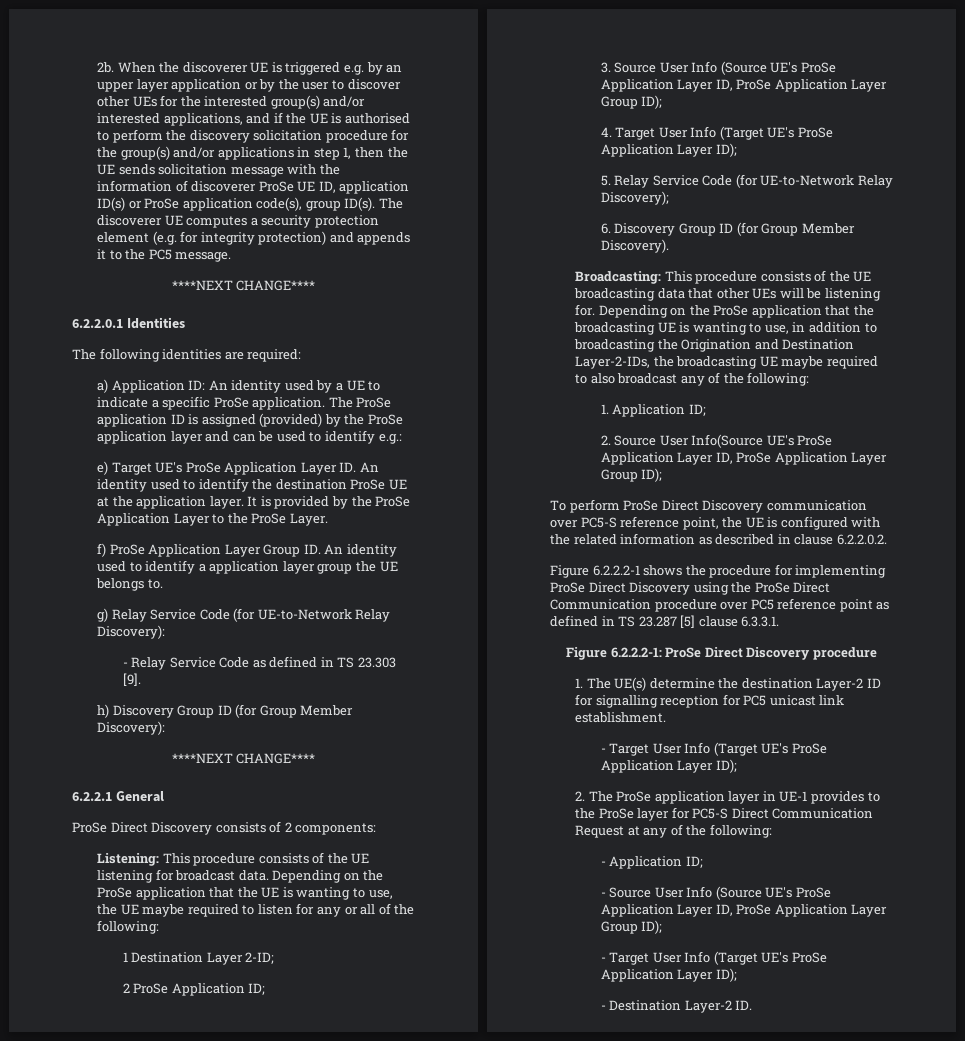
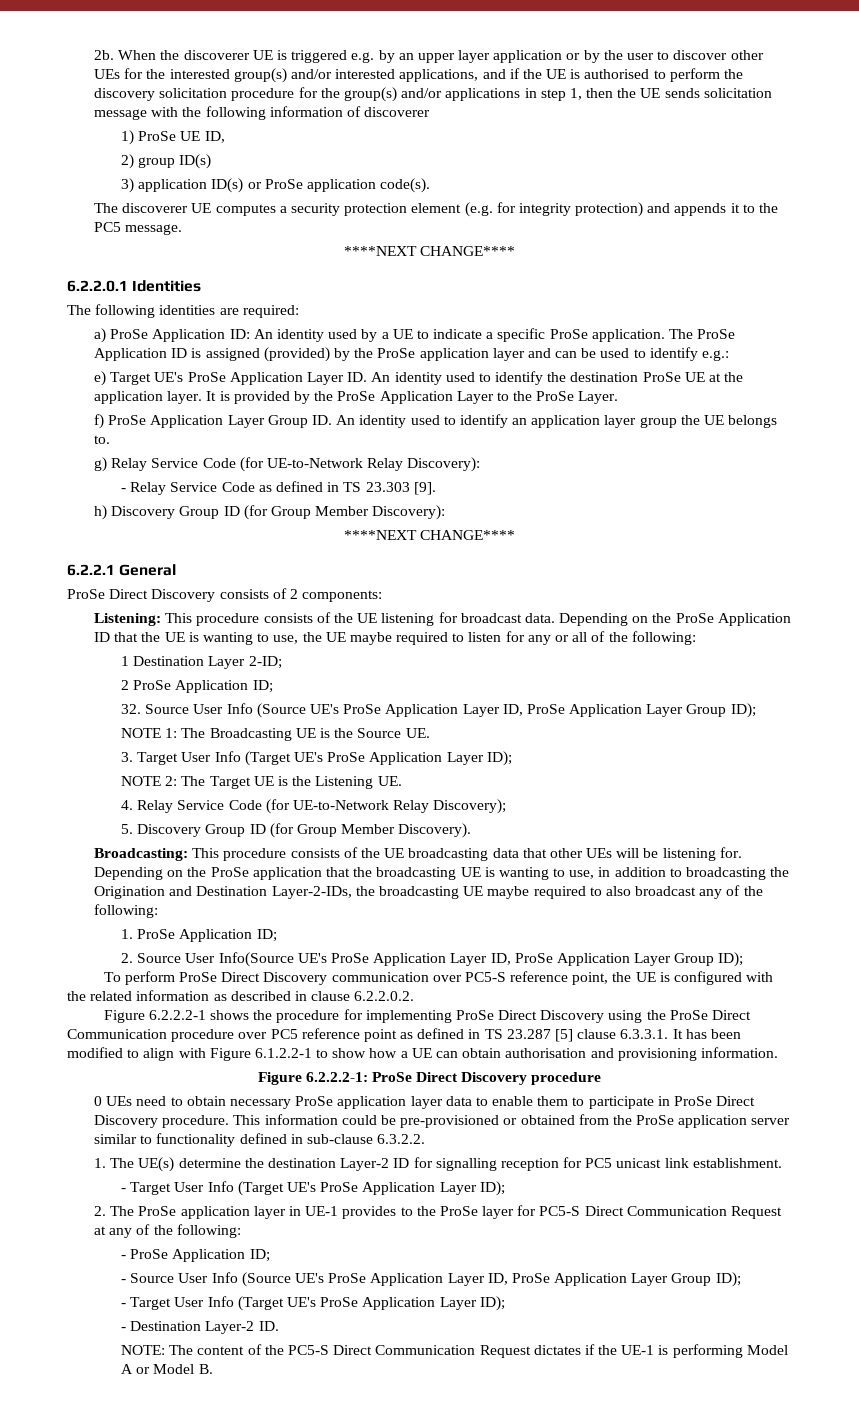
- When the discoverer UE is triggered e.g. by an upper layer application or by the user to discover other UEs for the interested group(s) and/or interested applications, and if the UE is authorised to perform the discovery solicitation procedure for the group(s) and/or applications in step 1, then the UE sends solicitation message with the information of discoverer ProSe UE ID, application ID(s) or ProSe application code(s), group ID(s). The discoverer UE computes a security protection element (e.g. for integrity protection) and appends it to the PC5 message.
+ When the discoverer UE is triggered e.g. by an upper layer application or by the user to discover other UEs for the interested group(s) and/or interested applications, and if the UE is authorised to perform the discovery solicitation procedure for the group(s) and/or applications in step 1, then the UE sends solicitation message with the following information of discoverer
+ 1) ProSe UE ID,
+ 2) group ID(s)
+ 3) application ID(s) or ProSe application code(s).
+ The discoverer UE computes a security protection element (e.g. for integrity protection) and appends it to the PC5 message.
- a) Application ID: An identity used by a UE to indicate a specific ProSe application.
+ a) ProSe Application ID: An identity used by a UE to indicate a specific ProSe application.
- The ProSe application ID is assigned (provided) by the ProSe application layer and can be used to identify e.g.:
+ The ProSe Application ID is assigned (provided) by the ProSe application layer and can be used to identify e.g.:
- f) ProSe Application Layer Group ID. An identity used to identify a application layer group the UE belongs to.
+ f) ProSe Application Layer Group ID. An identity used to identify an application layer group the UE belongs to.
- Depending on the ProSe application that the UE is wanting to use, the UE maybe required to listen for any or all of the following:
+ Depending on the ProSe Application ID that the UE is wanting to use, the UE maybe required to listen for any or all of the following:
- 3. Source User Info (Source UE's ProSe Application Layer ID, ProSe Application Layer Group ID);
+ 32. Source User Info (Source UE's ProSe Application Layer ID, ProSe Application Layer Group ID);
- 4. Target User Info (Target UE's ProSe Application Layer ID);
- 5. Relay Service Code (for UE-to-Network Relay Discovery);
+ NOTE 1: The Broadcasting UE is the Source UE.
+ 3. Target User Info (Target UE's ProSe Application Layer ID);
+ NOTE 2: The Target UE is the Listening UE.
+ 4. Relay Service Code (for UE-to-Network Relay Discovery);
- 6. Discovery Group ID (for Group Member Discovery).
+ 5. Discovery Group ID (for Group Member Discovery).
- 1. Application ID;
+ 1. ProSe Application ID;
- Figure 6.2.2.2-1 shows the procedure for implementing ProSe Direct Discovery using the ProSe Direct Communication procedure over PC5 reference point as defined in TS 23.287 [5] clause 6.3.3.1.
+ Figure 6.2.2.2-1 shows the procedure for implementing ProSe Direct Discovery using the ProSe Direct Communication procedure over PC5 reference point as defined in TS 23.287 [5] clause 6.3.3.1. It has been modified to align with Figure 6.1.2.2-1 to show how a UE can obtain authorisation and provisioning information.
+ 0 UEs need to obtain necessary ProSe application layer data to enable them to participate in ProSe Direct Discovery procedure. This information could be pre-provisioned or obtained from the ProSe application server similar to functionality defined in sub-clause 6.3.2.2.
- - Application ID;
+ - ProSe Application ID;
+ NOTE: The content of the PC5-S Direct Communication Request dictates if the UE-1 is performing Model A or Model B.

